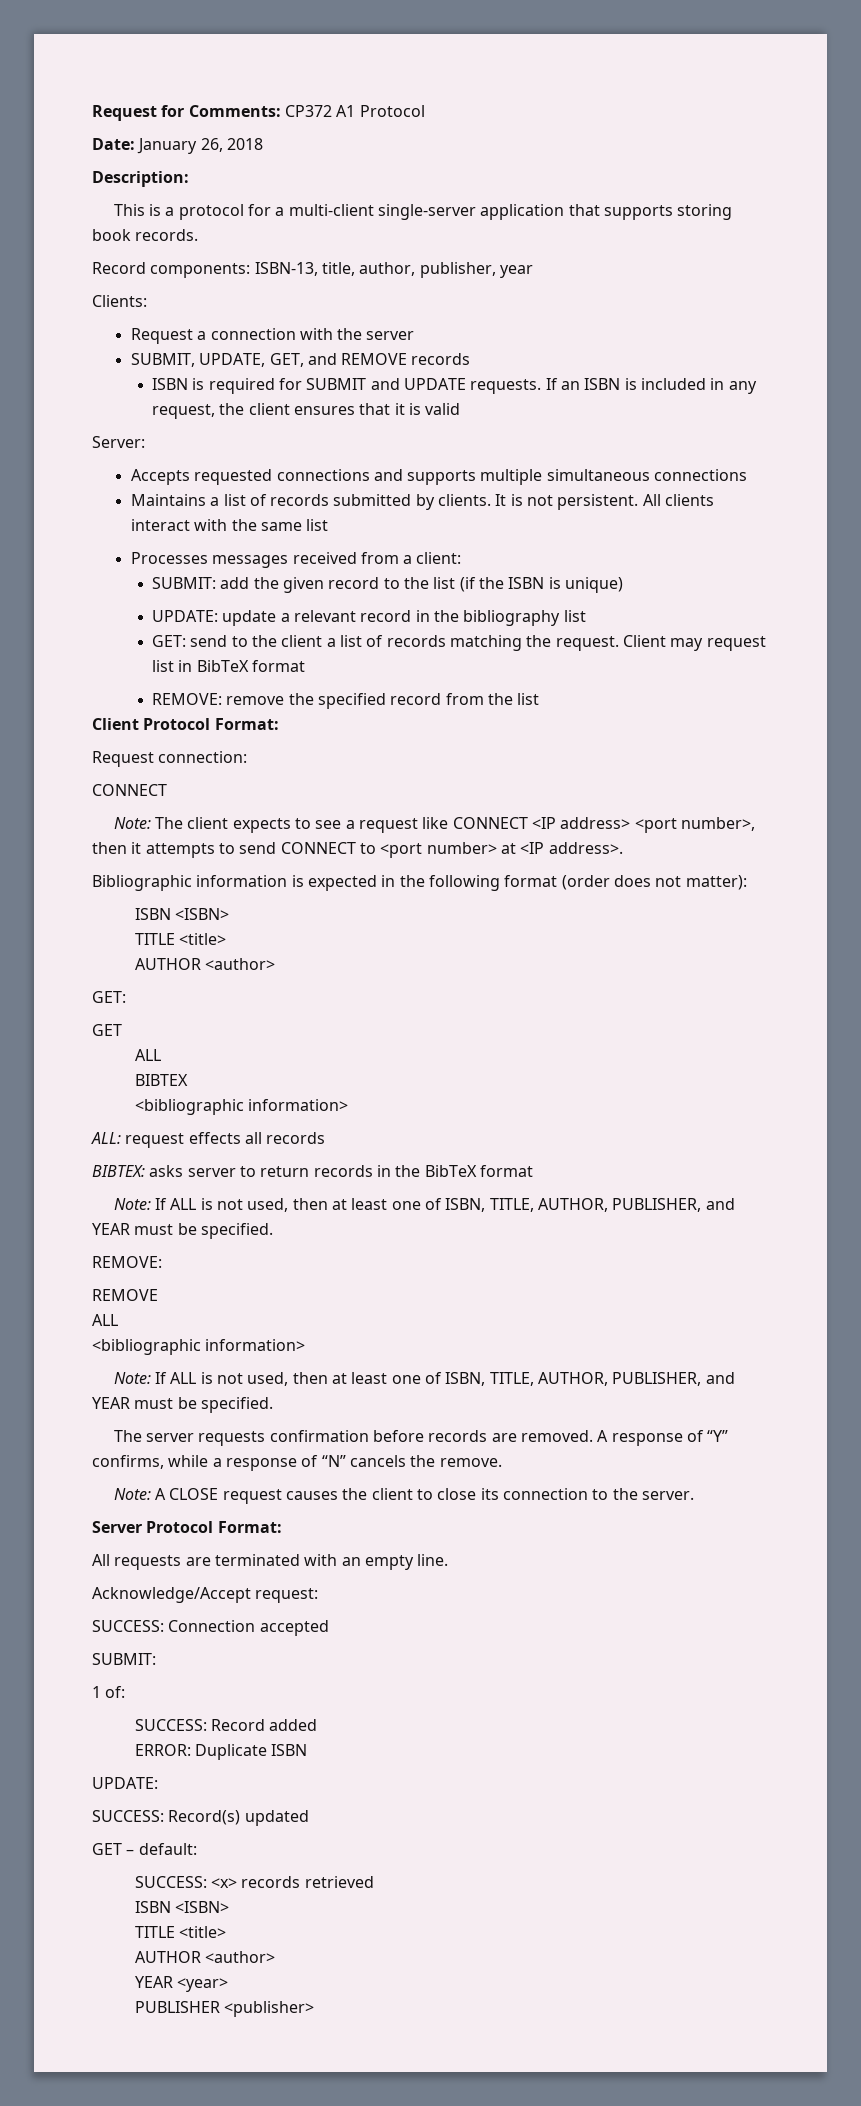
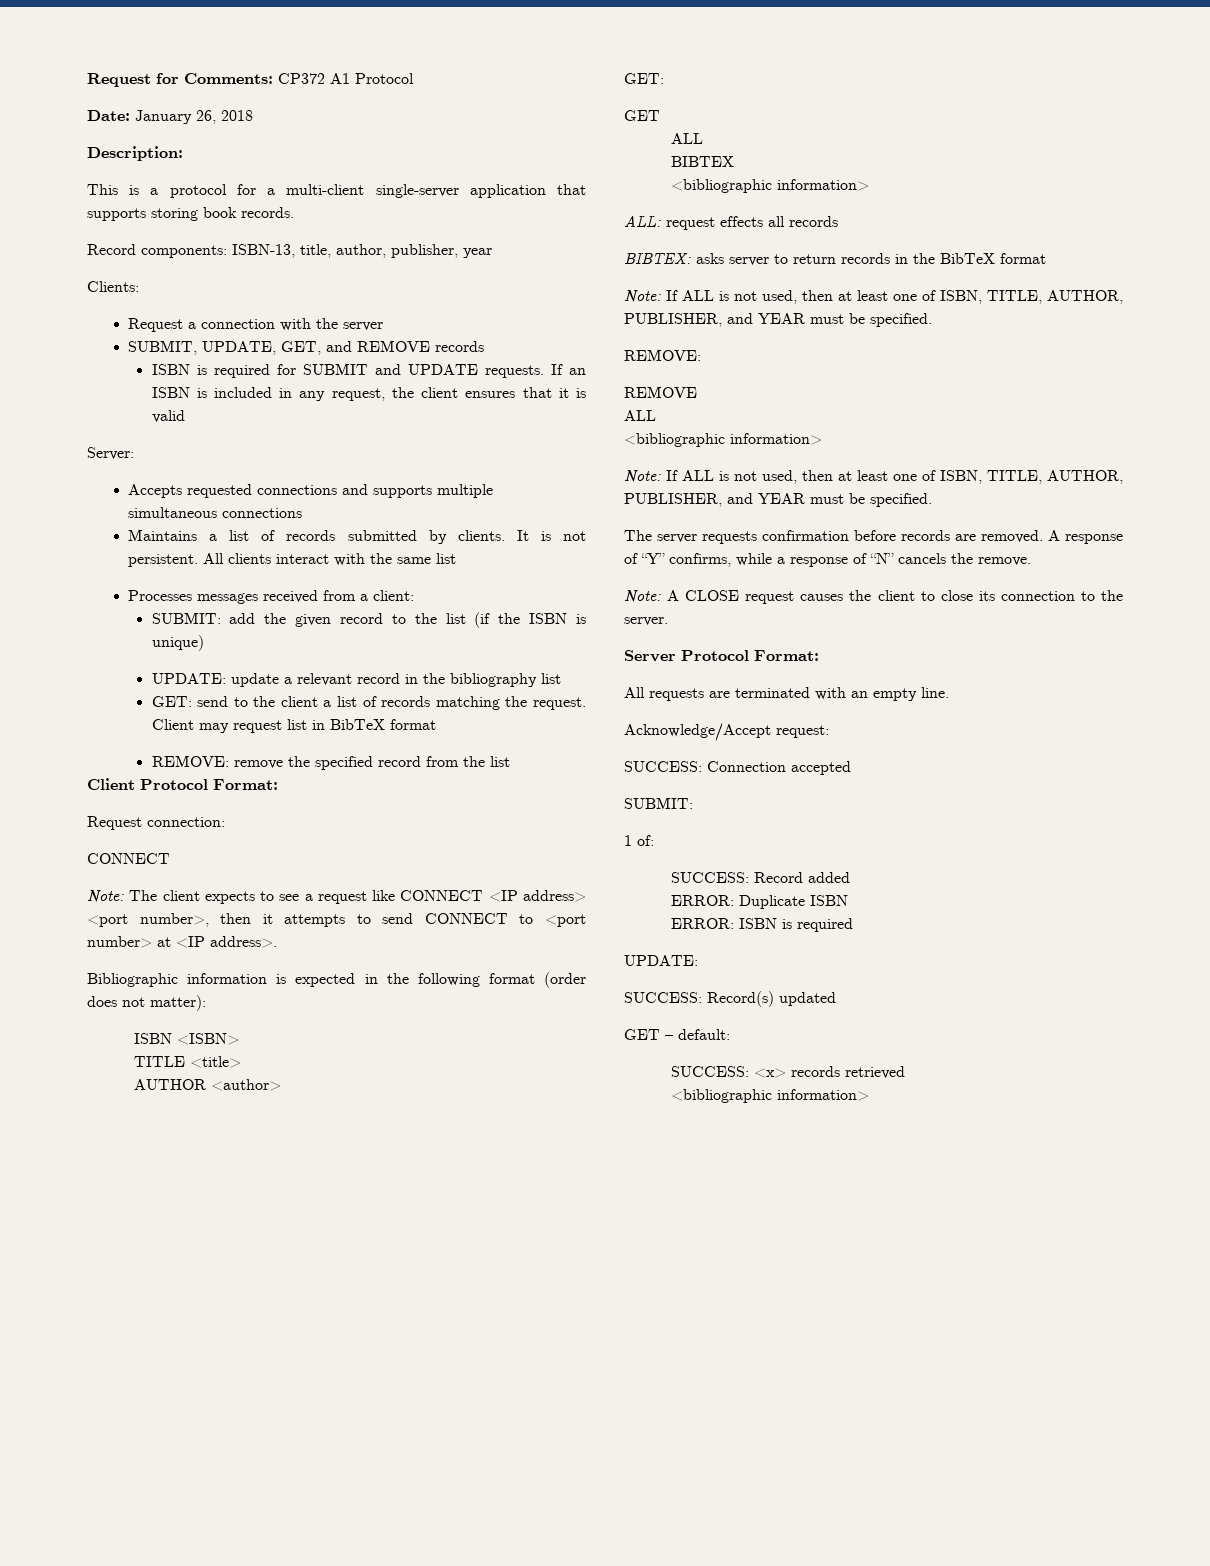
+ ERROR: ISBN is required
  SUCCESS: <x> records retrieved
- ISBN <ISBN>
- TITLE <title>
- AUTHOR <author>
- YEAR <year>
- PUBLISHER <publisher>
+ <bibliographic information>

